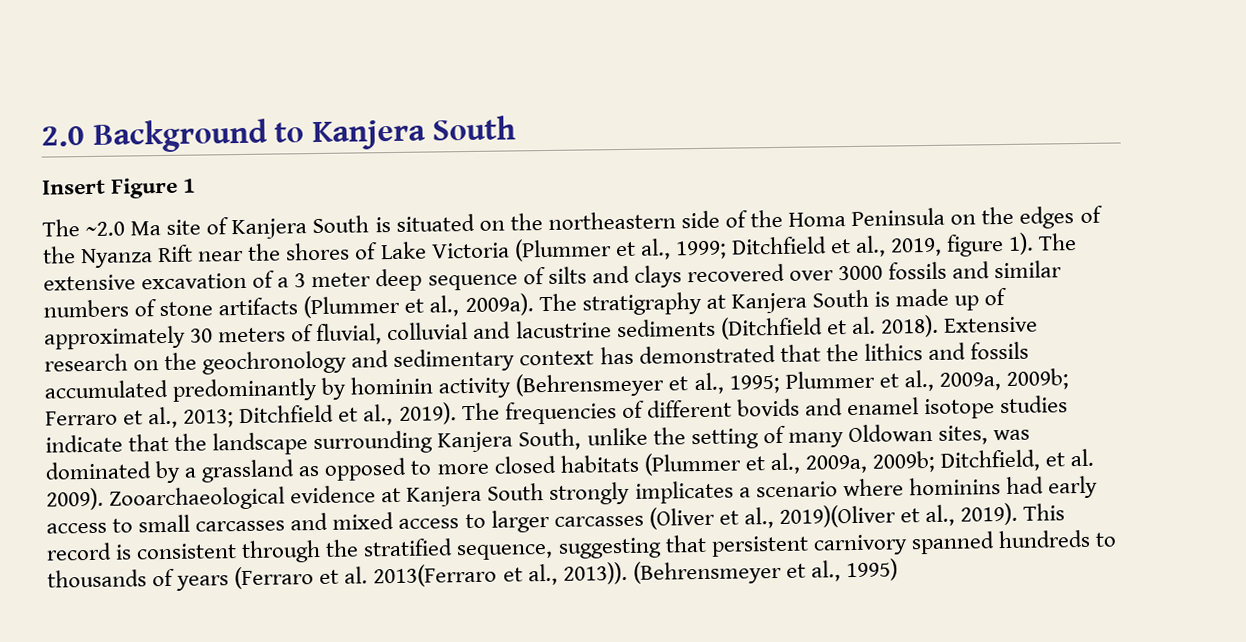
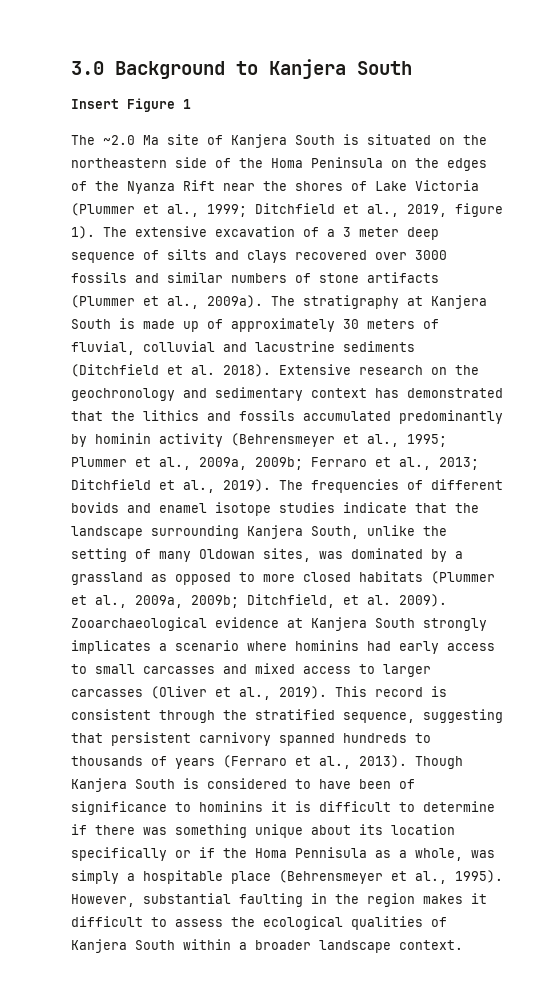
- 2.0 Background to Kanjera South
+ 3.0 Background to Kanjera South
- Zooarchaeological evidence at Kanjera South strongly implicates a scenario where hominins had early access to small carcasses and mixed access to larger carcasses (Oliver et al., 2019)(Oliver et al., 2019).
+ Zooarchaeological evidence at Kanjera South strongly implicates a scenario where hominins had early access to small carcasses and mixed access to larger carcasses (Oliver et al., 2019).
- This record is consistent through the stratified sequence, suggesting that persistent carnivory spanned hundreds to thousands of years (Ferraro et al. 2013(Ferraro et al., 2013)). (Behrensmeyer et al., 1995)
+ This record is consistent through the stratified sequence, suggesting that persistent carnivory spanned hundreds to thousands of years (Ferraro et al., 2013). Though Kanjera South is considered to have been of significance to hominins it is difficult to determine if there was something unique about its location specifically or if the Homa Pennisula as a whole, was simply a hospitable place (Behrensmeyer et al., 1995). However, substantial faulting in the region makes it difficult to assess the ecological qualities of Kanjera South within a broader landscape context.

